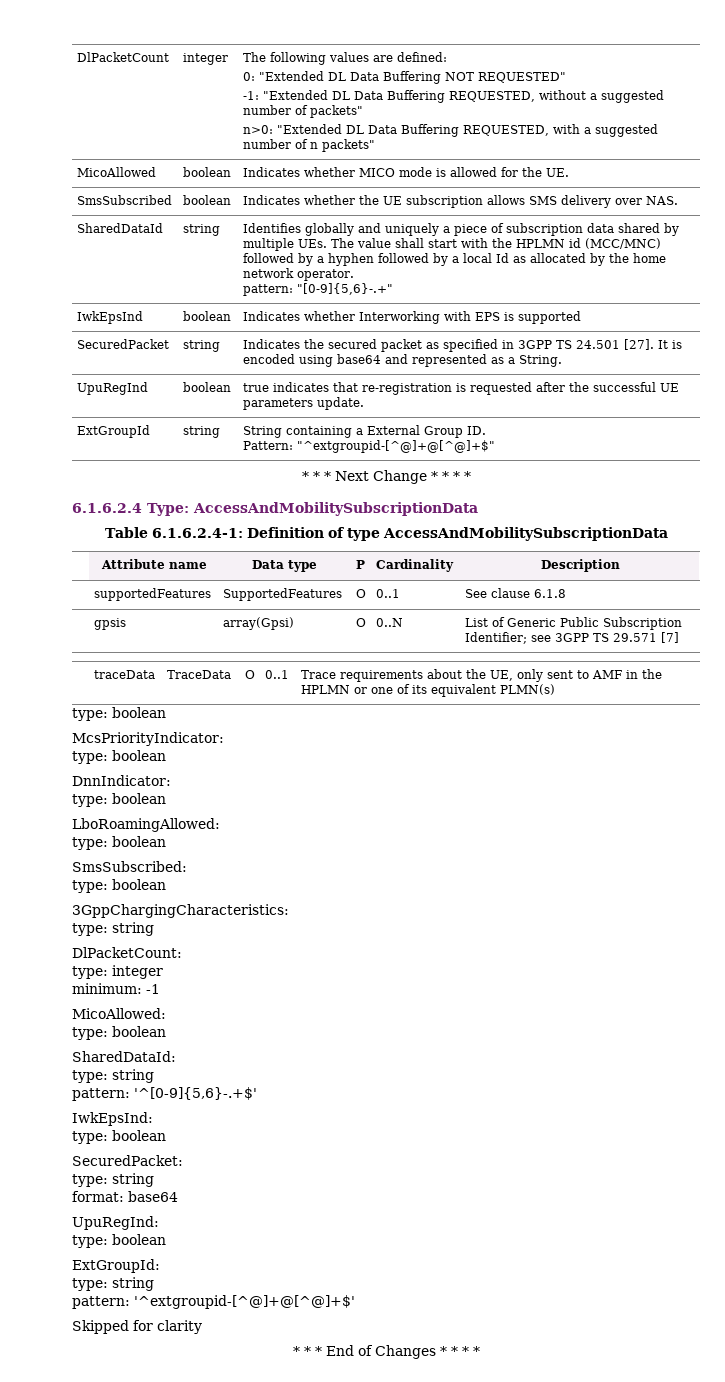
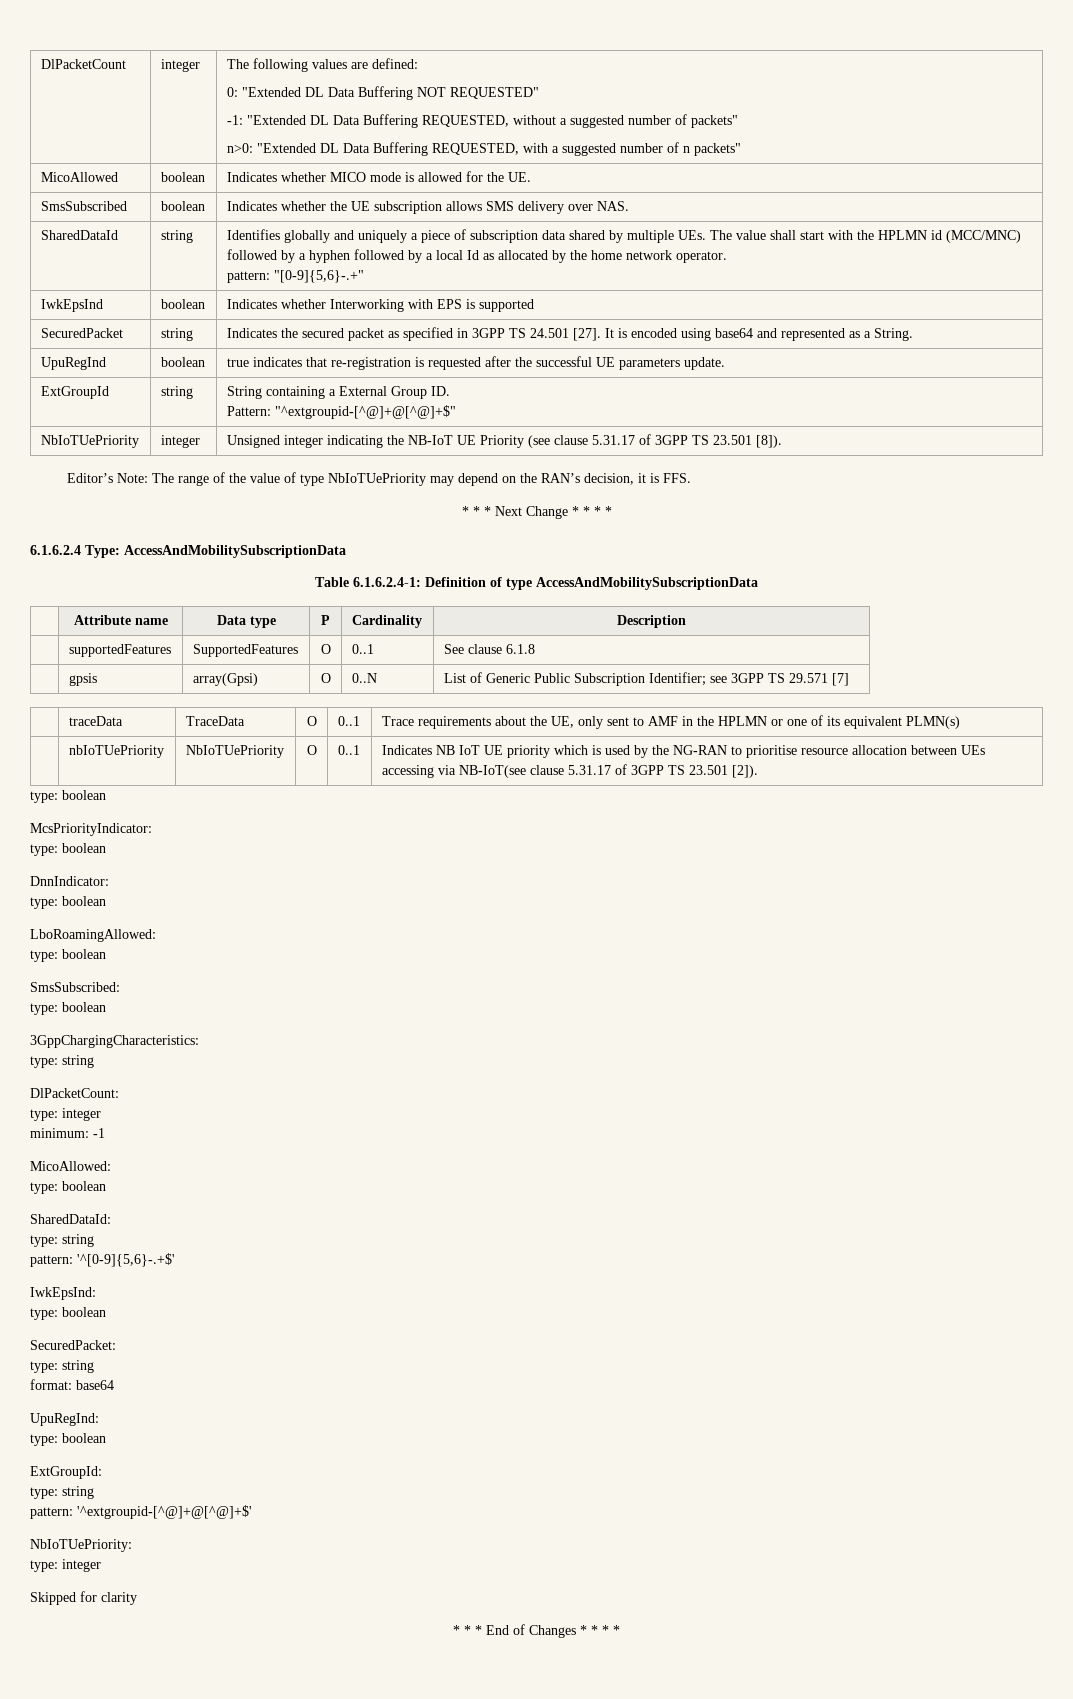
+ NbIoTUePriority | integer | Unsigned integer indicating the NB-IoT UE Priority (see clause 5.31.17 of 3GPP TS 23.501 [8]).
+ Editor’s Note: The range of the value of type NbIoTUePriority may depend on the RAN’s decision, it is FFS.
+ | nbIoTUePriority | NbIoTUePriority | O | 0..1 | Indicates NB IoT UE priority which is used by the NG-RAN to prioritise resource allocation between UEs accessing via NB-IoT(see clause 5.31.17 of 3GPP TS 23.501 [2]).
+ NbIoTUePriority:
+ type: integer

